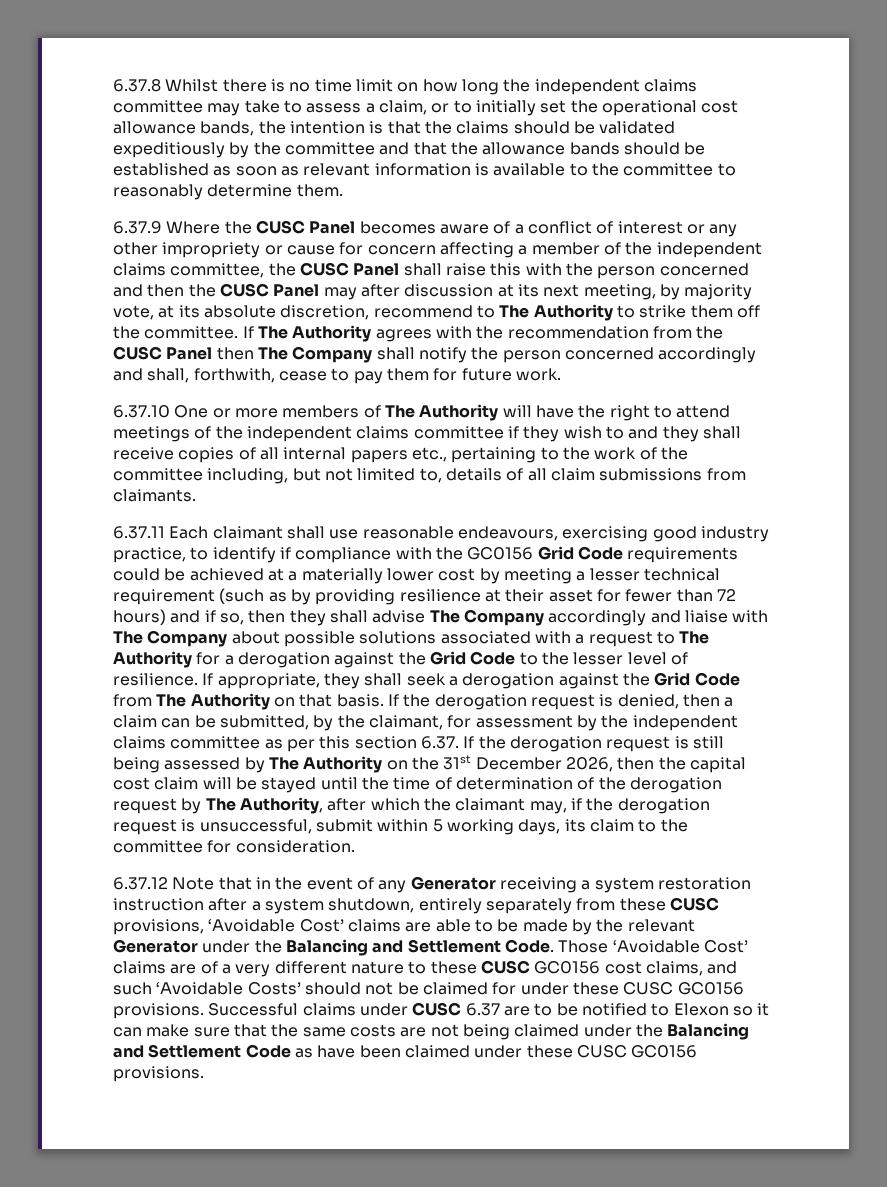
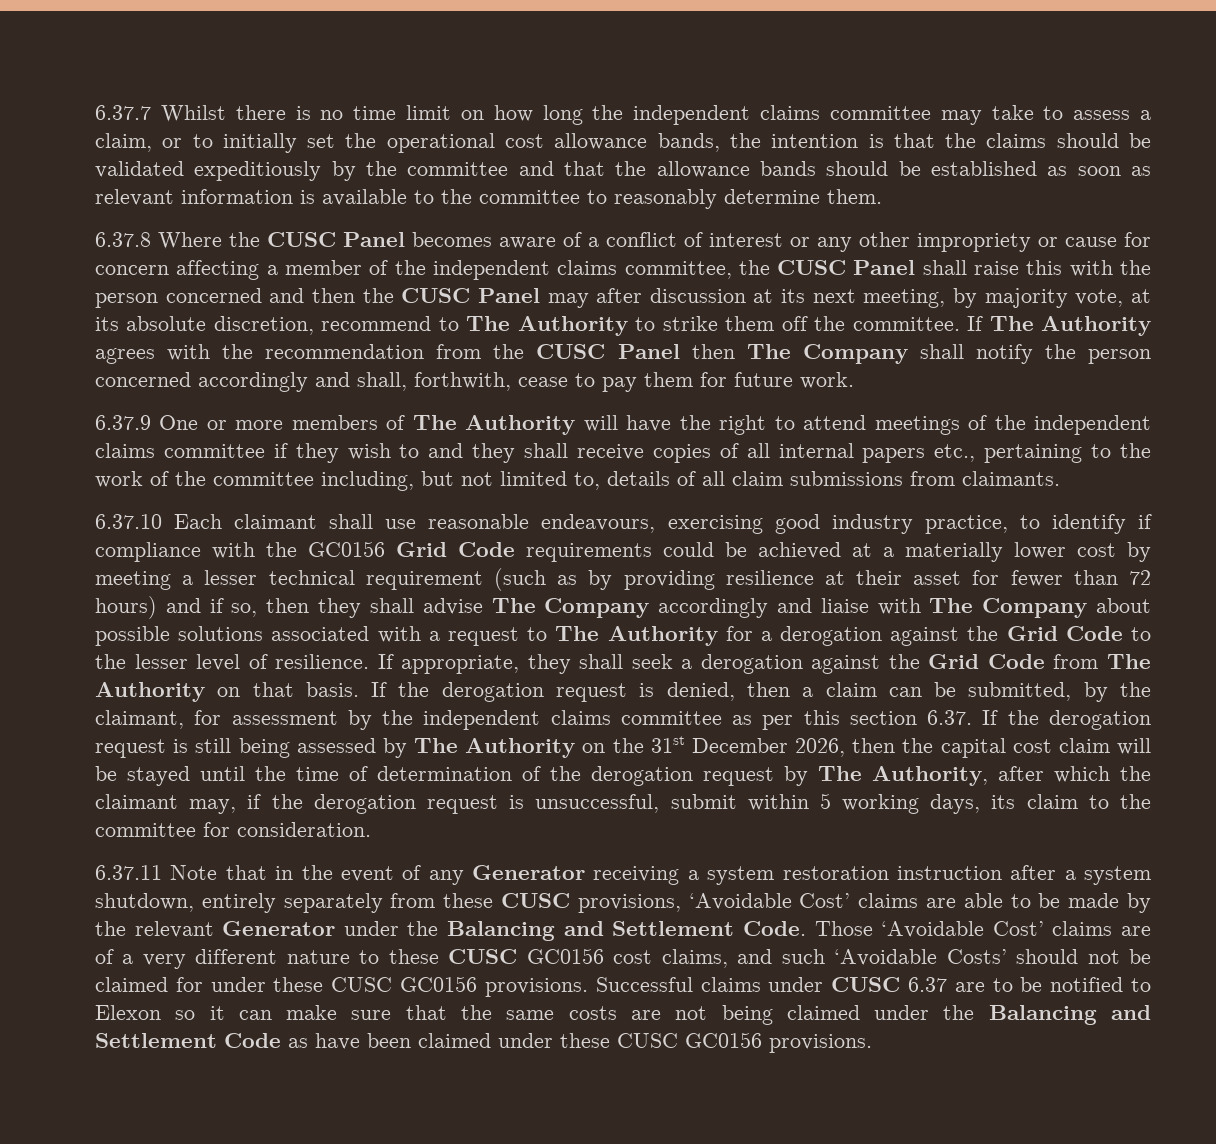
- 6.37.8 Whilst there is no time limit on how long the independent claims committee may take to assess a claim, or to initially set the operational cost allowance bands, the intention is that the claims should be validated expeditiously by the committee and that the allowance bands should be established as soon as relevant information is available to the committee to reasonably determine them.
+ 6.37.7 Whilst there is no time limit on how long the independent claims committee may take to assess a claim, or to initially set the operational cost allowance bands, the intention is that the claims should be validated expeditiously by the committee and that the allowance bands should be established as soon as relevant information is available to the committee to reasonably determine them.
- 6.37.9 Where the CUSC Panel becomes aware of a conflict of interest or any other impropriety or cause for concern affecting a member of the independent claims committee, the CUSC Panel shall raise this with the person concerned and then the CUSC Panel may after discussion at its next meeting, by majority vote, at its absolute discretion, recommend to The Authority to strike them off the committee.
+ 6.37.8 Where the CUSC Panel becomes aware of a conflict of interest or any other impropriety or cause for concern affecting a member of the independent claims committee, the CUSC Panel shall raise this with the person concerned and then the CUSC Panel may after discussion at its next meeting, by majority vote, at its absolute discretion, recommend to The Authority to strike them off the committee.
- 6.37.10 One or more members of The Authority will have the right to attend meetings of the independent claims committee if they wish to and they shall receive copies of all internal papers etc., pertaining to the work of the committee including, but not limited to, details of all claim submissions from claimants.
+ 6.37.9 One or more members of The Authority will have the right to attend meetings of the independent claims committee if they wish to and they shall receive copies of all internal papers etc., pertaining to the work of the committee including, but not limited to, details of all claim submissions from claimants.
- 6.37.11 Each claimant shall use reasonable endeavours, exercising good industry practice, to identify if compliance with the GC0156 Grid Code requirements could be achieved at a materially lower cost by meeting a lesser technical requirement (such as by providing resilience at their asset for fewer than 72 hours) and if so, then they shall advise The Company accordingly and liaise with The Company about possible solutions associated with a request to The Authority for a derogation against the Grid Code to the lesser level of resilience.
+ 6.37.10 Each claimant shall use reasonable endeavours, exercising good industry practice, to identify if compliance with the GC0156 Grid Code requirements could be achieved at a materially lower cost by meeting a lesser technical requirement (such as by providing resilience at their asset for fewer than 72 hours) and if so, then they shall advise The Company accordingly and liaise with The Company about possible solutions associated with a request to The Authority for a derogation against the Grid Code to the lesser level of resilience.
- 6.37.12 Note that in the event of any Generator receiving a system restoration instruction after a system shutdown, entirely separately from these CUSC provisions, ‘Avoidable Cost’ claims are able to be made by the relevant Generator under the Balancing and Settlement Code.
+ 6.37.11 Note that in the event of any Generator receiving a system restoration instruction after a system shutdown, entirely separately from these CUSC provisions, ‘Avoidable Cost’ claims are able to be made by the relevant Generator under the Balancing and Settlement Code.

